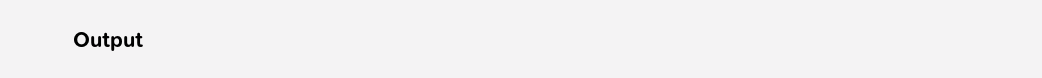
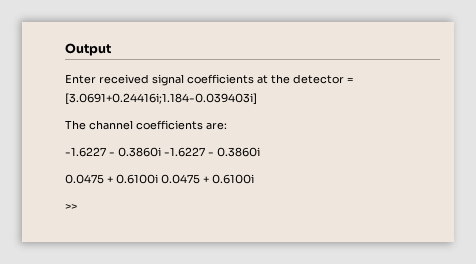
+ Enter received signal coefficients at the detector = [3.0691+0.24416i;1.184-0.039403i]
+ The channel coefficients are:
+ -1.6227 - 0.3860i -1.6227 - 0.3860i
+ 0.0475 + 0.6100i 0.0475 + 0.6100i
+ >>

